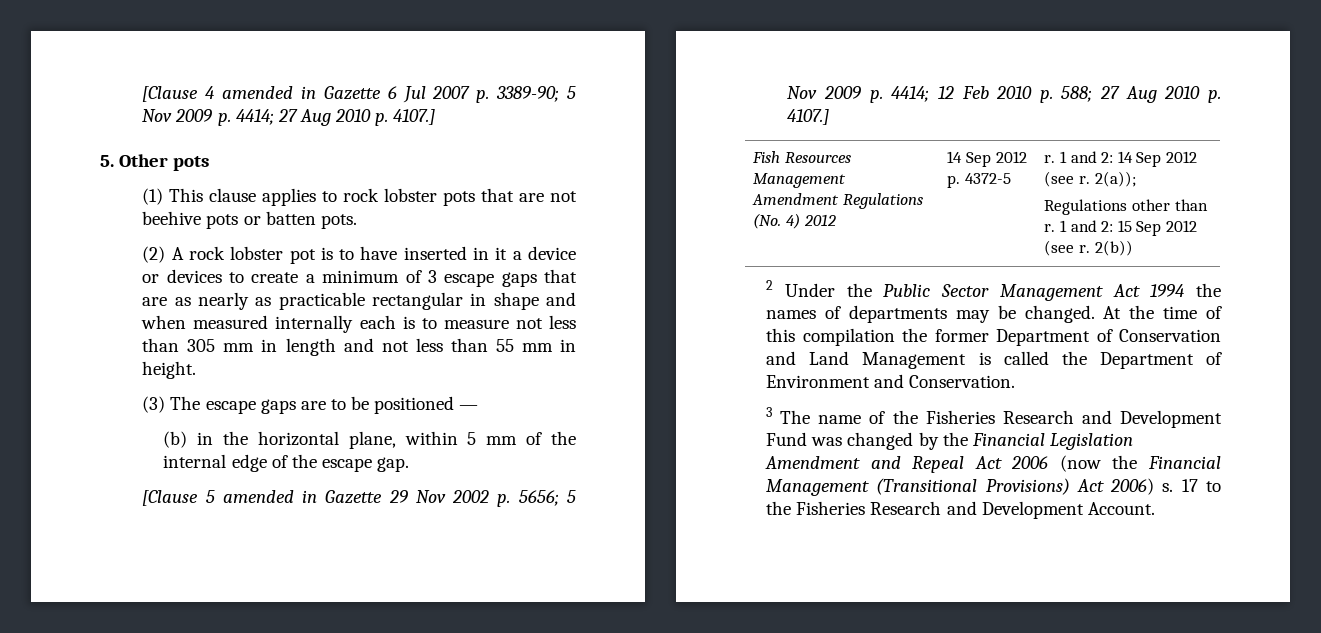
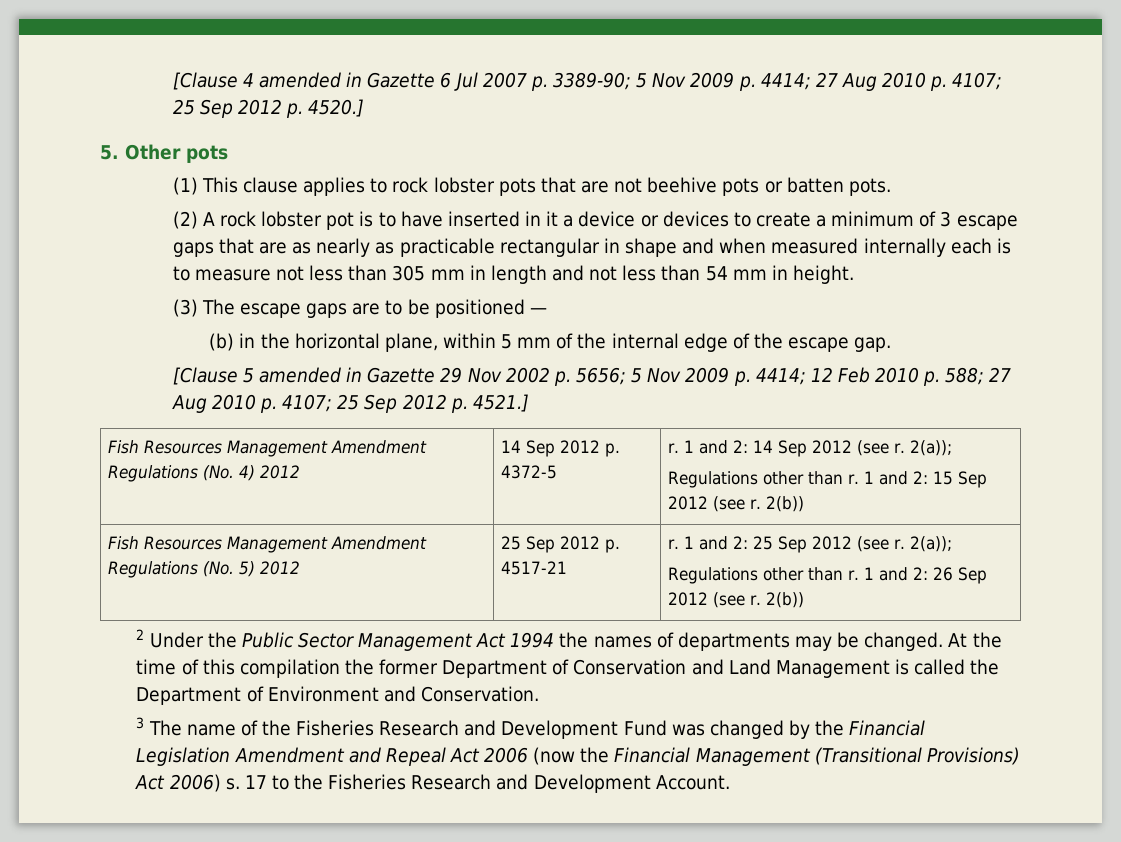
- [Clause 4 amended in Gazette 6 Jul 2007 p. 3389-90; 5 Nov 2009 p. 4414; 27 Aug 2010 p. 4107.]
+ [Clause 4 amended in Gazette 6 Jul 2007 p. 3389-90; 5 Nov 2009 p. 4414; 27 Aug 2010 p. 4107; 25 Sep 2012 p. 4520.]
- (2) A rock lobster pot is to have inserted in it a device or devices to create a minimum of 3 escape gaps that are as nearly as practicable rectangular in shape and when measured internally each is to measure not less than 305 mm in length and not less than 55 mm in height.
+ (2) A rock lobster pot is to have inserted in it a device or devices to create a minimum of 3 escape gaps that are as nearly as practicable rectangular in shape and when measured internally each is to measure not less than 305 mm in length and not less than 54 mm in height.
- [Clause 5 amended in Gazette 29 Nov 2002 p. 5656; 5 Nov 2009 p. 4414; 12 Feb 2010 p. 588; 27 Aug 2010 p. 4107.]
+ [Clause 5 amended in Gazette 29 Nov 2002 p. 5656; 5 Nov 2009 p. 4414; 12 Feb 2010 p. 588; 27 Aug 2010 p. 4107; 25 Sep 2012 p. 4521.]
+ Fish Resources Management Amendment Regulations (No. 5) 2012 | 25 Sep 2012 p. 4517-21 | r. 1 and 2: 25 Sep 2012 (see r. 2(a));
+ Regulations other than r. 1 and 2: 26 Sep 2012 (see r. 2(b))

